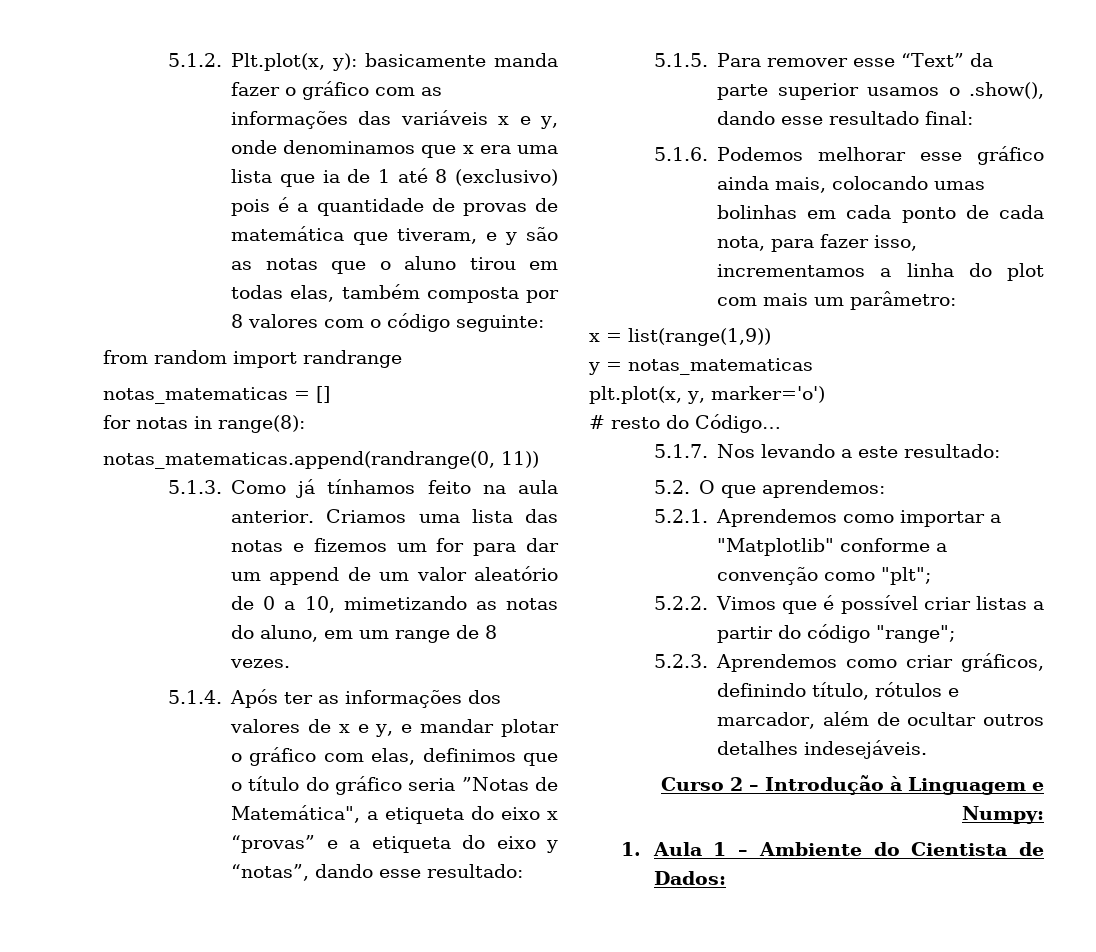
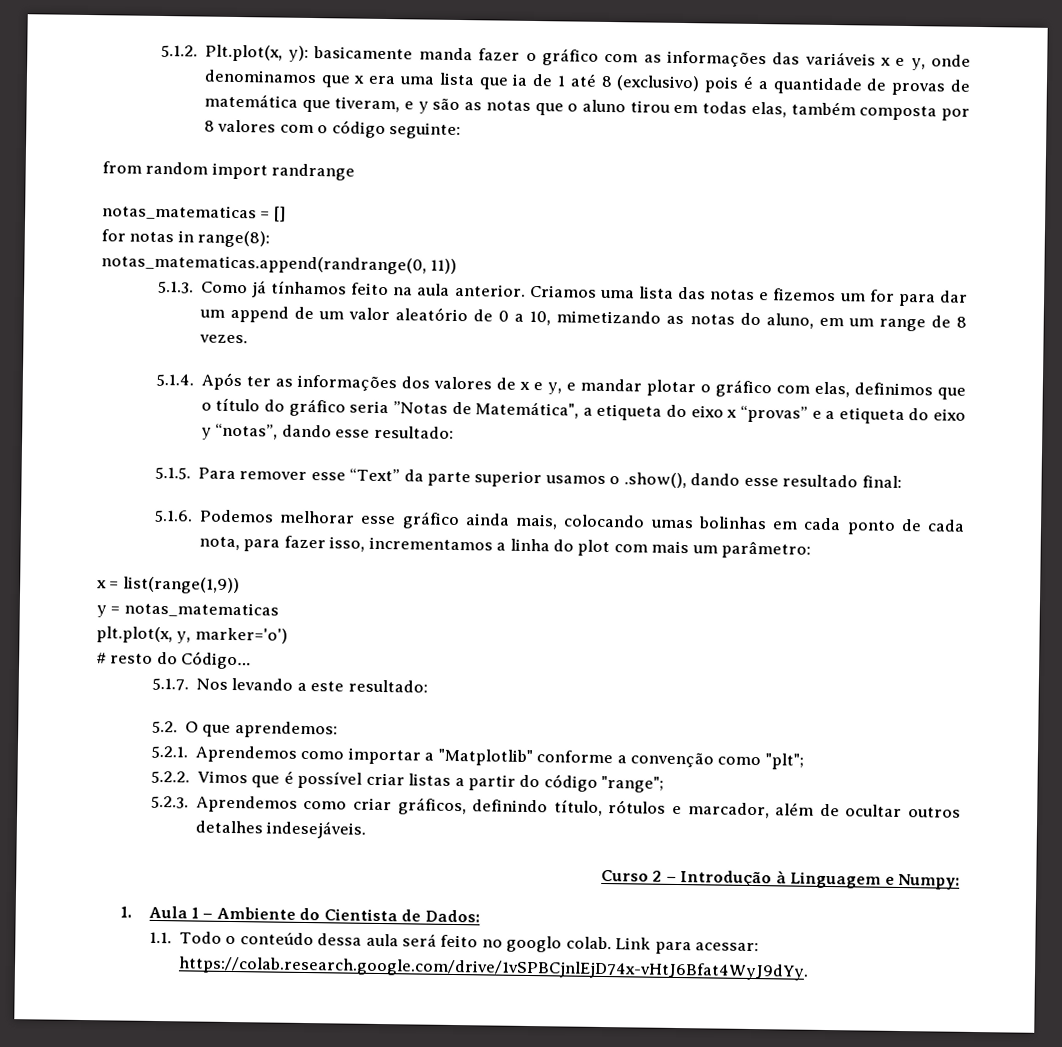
+ 1.1. Todo o conteúdo dessa aula será feito no googlo colab. Link para acessar: https://colab.research.google.com/drive/1vSPBCjnlEjD74x-vHtJ6Bfat4WyJ9dYy.

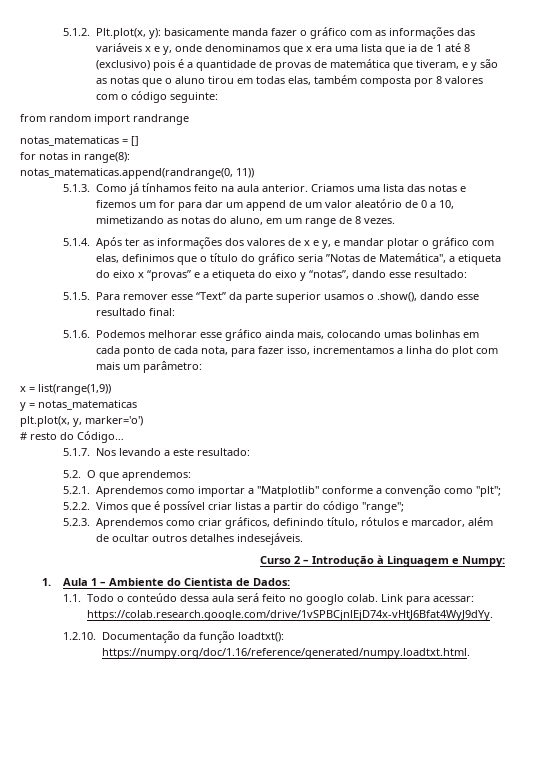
+ 1.2.10. Documentação da função loadtxt(): https://numpy.org/doc/1.16/reference/generated/numpy.loadtxt.html.

